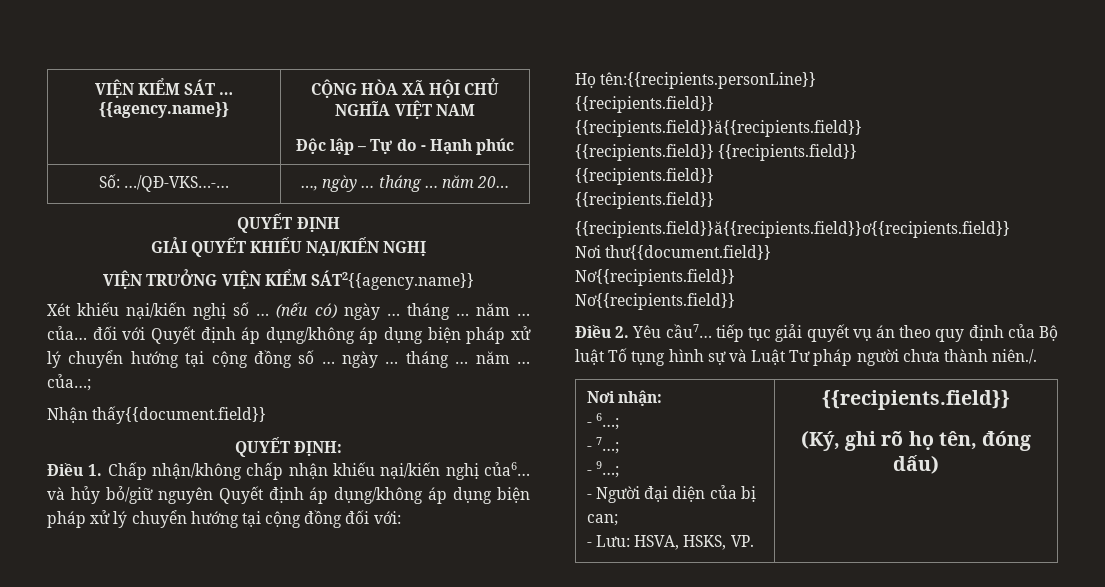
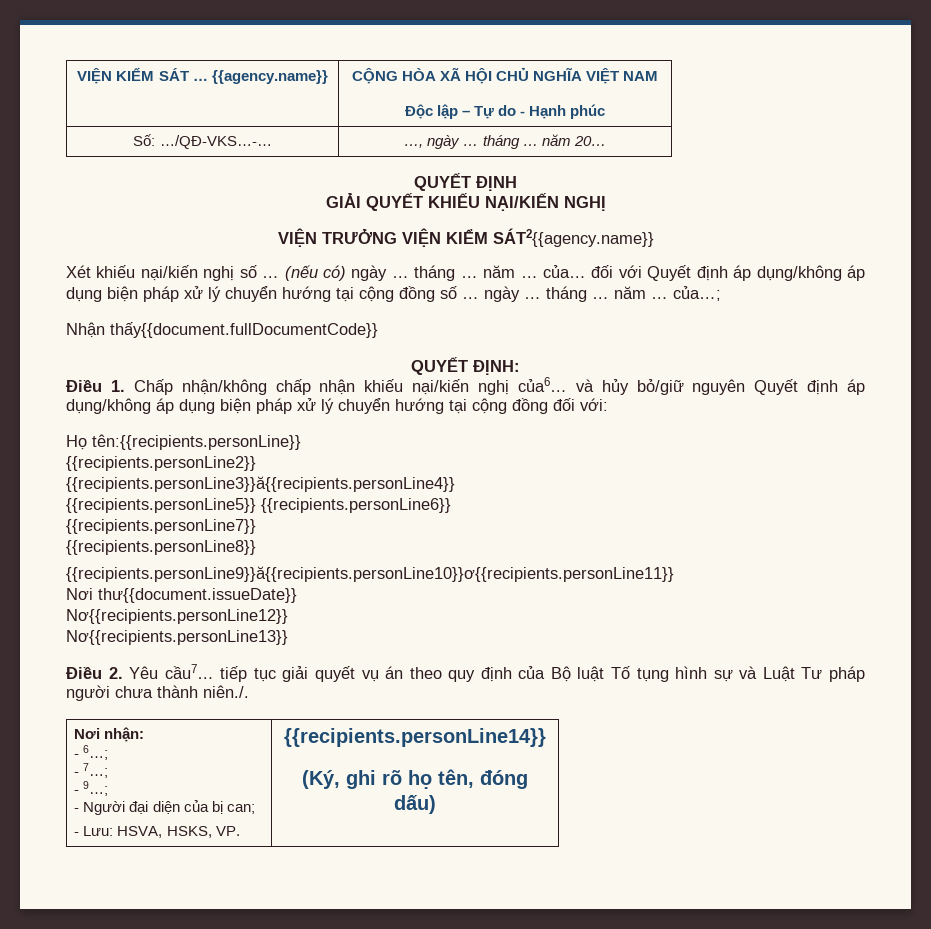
- Nhận thấy{{document.field}}
+ Nhận thấy{{document.fullDocumentCode}}
  Họ tên:{{recipients.personLine}}
- {{recipients.field}}
- {{recipients.field}}ă{{recipients.field}}
- {{recipients.field}} {{recipients.field}}
- {{recipients.field}}
- {{recipients.field}}
- {{recipients.field}}ă{{recipients.field}}ơ{{recipients.field}}
- Nơi thư{{document.field}}
- Nơ{{recipients.field}}
- Nơ{{recipients.field}}
+ {{recipients.personLine2}}
+ {{recipients.personLine3}}ă{{recipients.personLine4}}
+ {{recipients.personLine5}} {{recipients.personLine6}}
+ {{recipients.personLine7}}
+ {{recipients.personLine8}}
+ {{recipients.personLine9}}ă{{recipients.personLine10}}ơ{{recipients.personLine11}}
+ Nơi thư{{document.issueDate}}
+ Nơ{{recipients.personLine12}}
+ Nơ{{recipients.personLine13}}
  Nơi nhận:
  - 6…;
  - 7…;
  - 9…;
  - Người đại diện của bị can;
- - Lưu: HSVA, HSKS, VP. | {{recipients.field}}
+ - Lưu: HSVA, HSKS, VP. | {{recipients.personLine14}}

